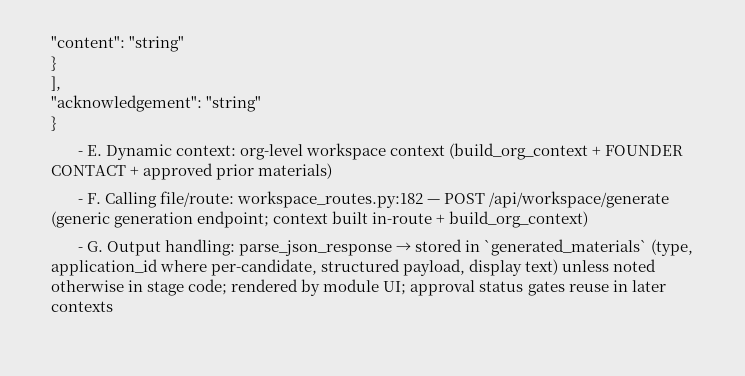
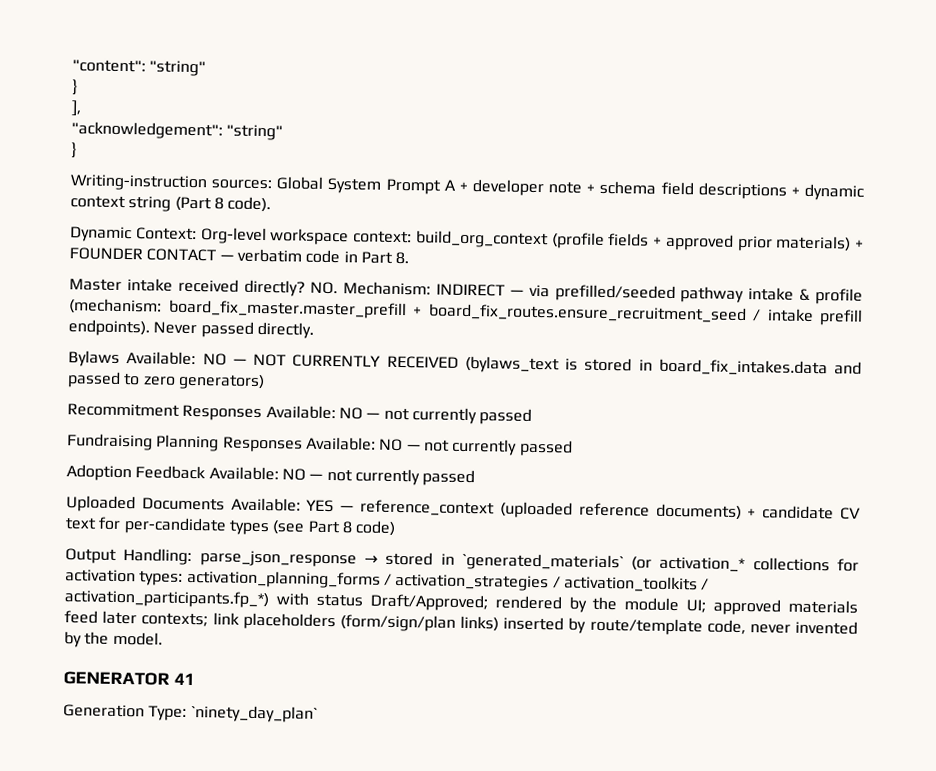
- - E. Dynamic context: org-level workspace context (build_org_context + FOUNDER CONTACT + approved prior materials)
- - F. Calling file/route: workspace_routes.py:182 — POST /api/workspace/generate (generic generation endpoint; context built in-route + build_org_context)
- - G. Output handling: parse_json_response → stored in `generated_materials` (type, application_id where per-candidate, structured payload, display text) unless noted otherwise in stage code; rendered by module UI; approval status gates reuse in later contexts
+ Writing-instruction sources: Global System Prompt A + developer note + schema field descriptions + dynamic context string (Part 8 code).
+ Dynamic Context: Org-level workspace context: build_org_context (profile fields + approved prior materials) + FOUNDER CONTACT — verbatim code in Part 8.
+ Master intake received directly? NO. Mechanism: INDIRECT — via prefilled/seeded pathway intake & profile (mechanism: board_fix_master.master_prefill + board_fix_routes.ensure_recruitment_seed / intake prefill endpoints). Never passed directly.
+ Bylaws Available: NO — NOT CURRENTLY RECEIVED (bylaws_text is stored in board_fix_intakes.data and passed to zero generators)
+ Recommitment Responses Available: NO — not currently passed
+ Fundraising Planning Responses Available: NO — not currently passed
+ Adoption Feedback Available: NO — not currently passed
+ Uploaded Documents Available: YES — reference_context (uploaded reference documents) + candidate CV text for per-candidate types (see Part 8 code)
+ Output Handling: parse_json_response → stored in `generated_materials` (or activation_* collections for activation types: activation_planning_forms / activation_strategies / activation_toolkits / activation_participants.fp_*) with status Draft/Approved; rendered by the module UI; approved materials feed later contexts; link placeholders (form/sign/plan links) inserted by route/template code, never invented by the model.
+ GENERATOR 41
+ Generation Type: `ninety_day_plan`

